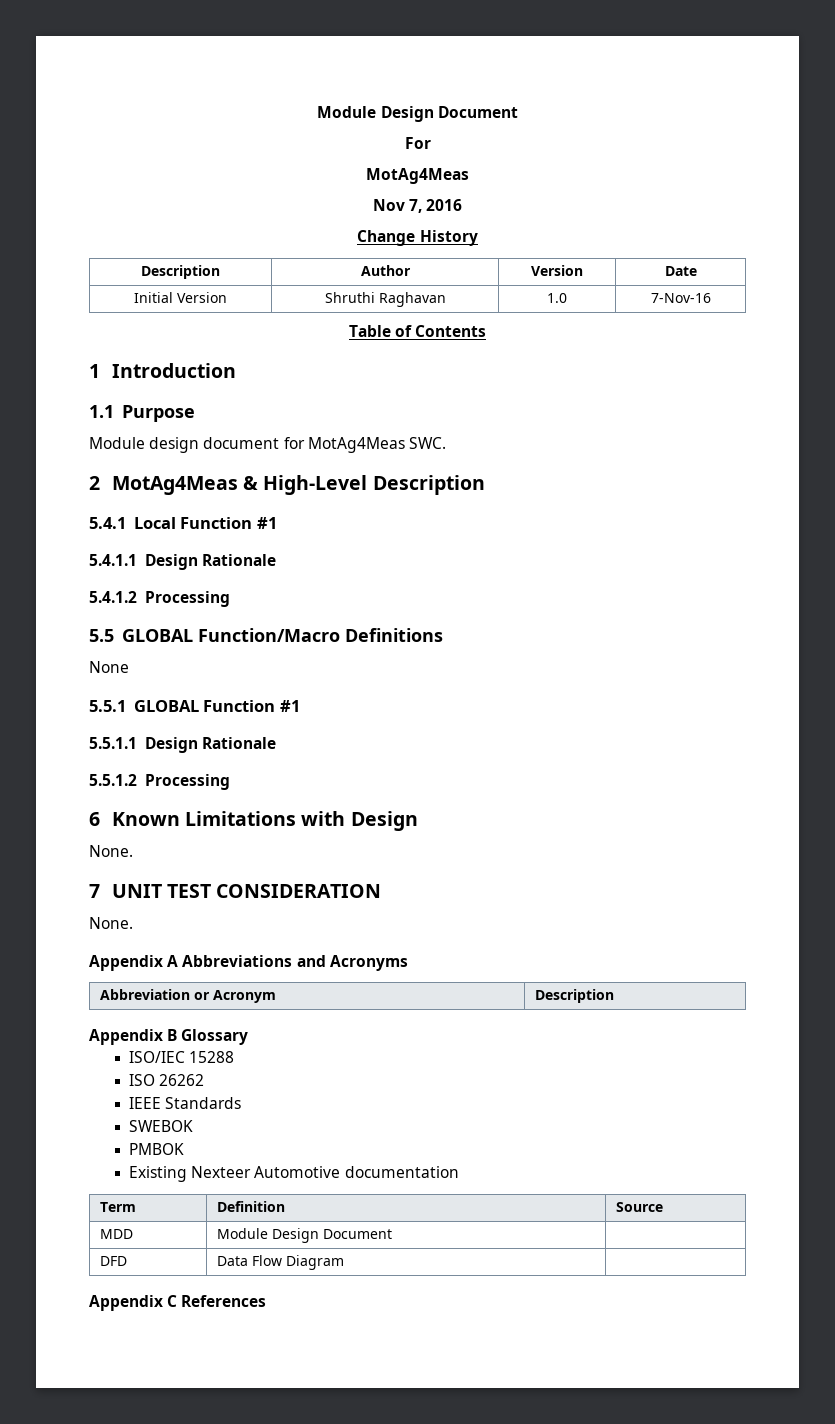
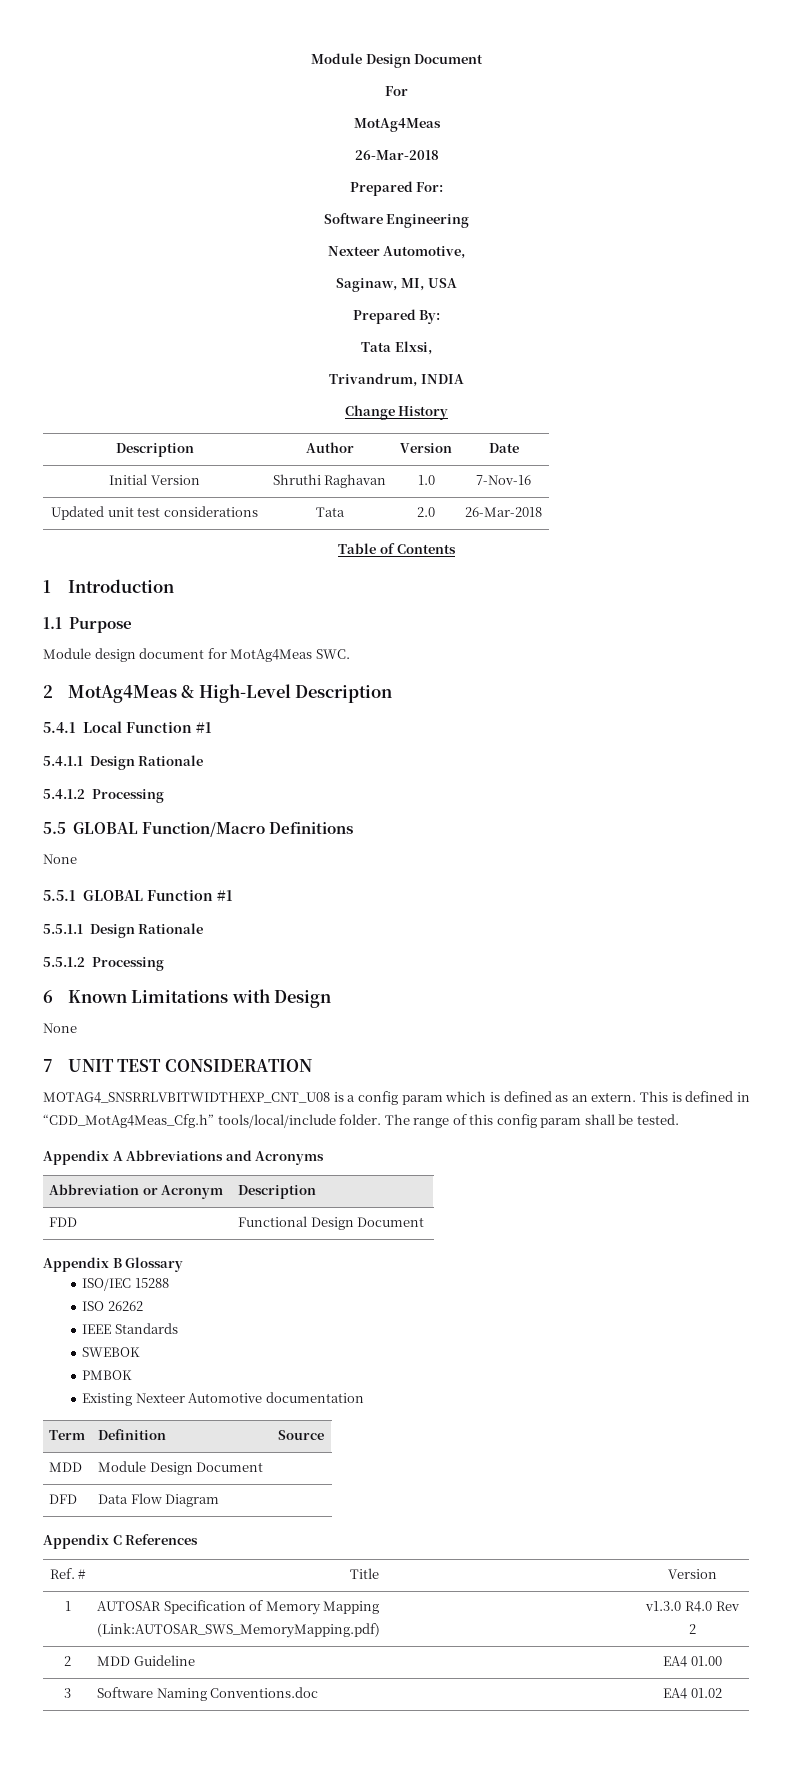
  For
  MotAg4Meas
- Nov 7, 2016
+ 26-Mar-2018
+ Prepared For:
+ Software Engineering
+ Nexteer Automotive,
+ Saginaw, MI, USA
+ Prepared By:
+ Tata Elxsi,
+ Trivandrum, INDIA
+ Updated unit test considerations | Tata | 2.0 | 26-Mar-2018
  6 Known Limitations with Design
- None.
+ None
  7 UNIT TEST CONSIDERATION
- None.
+ MOTAG4_SNSRRLVBITWIDTHEXP_CNT_U08 is a config param which is defined as an extern. This is defined in “CDD_MotAg4Meas_Cfg.h” tools/local/include folder. The range of this config param shall be tested.
+ FDD | Functional Design Document
+ Ref. # | Title | Version
+ 1 | AUTOSAR Specification of Memory Mapping (Link:AUTOSAR_SWS_MemoryMapping.pdf) | v1.3.0 R4.0 Rev 2
+ 2 | MDD Guideline | EA4 01.00
+ 3 | Software Naming Conventions.doc | EA4 01.02

